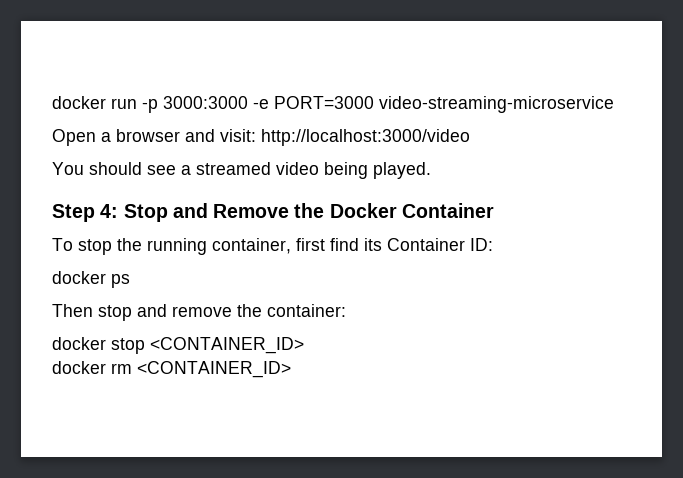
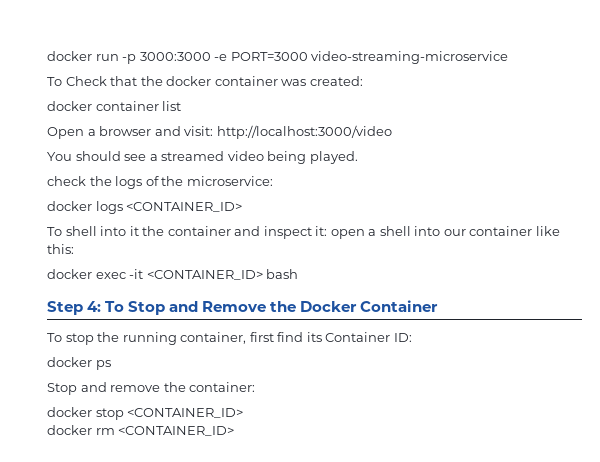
+ To Check that the docker container was created:
+ docker container list
+ check the logs of the microservice:
+ docker logs <CONTAINER_ID>
+ To shell into it the container and inspect it: open a shell into our container like this:
+ docker exec -it <CONTAINER_ID> bash
- Step 4: Stop and Remove the Docker Container
+ Step 4: To Stop and Remove the Docker Container
- Then stop and remove the container:
+ Stop and remove the container:

